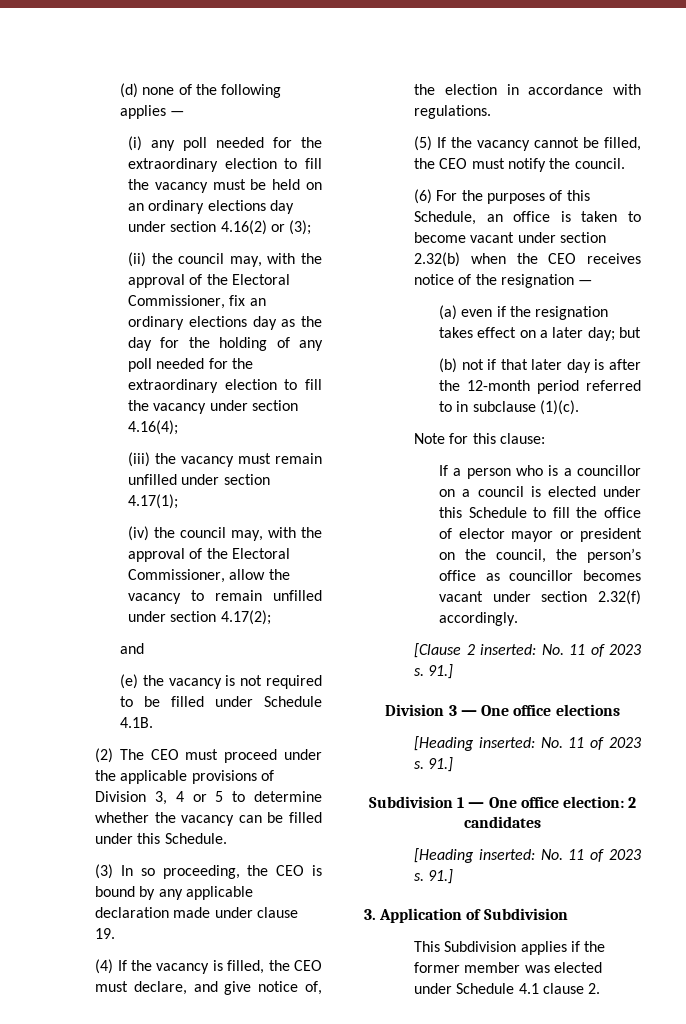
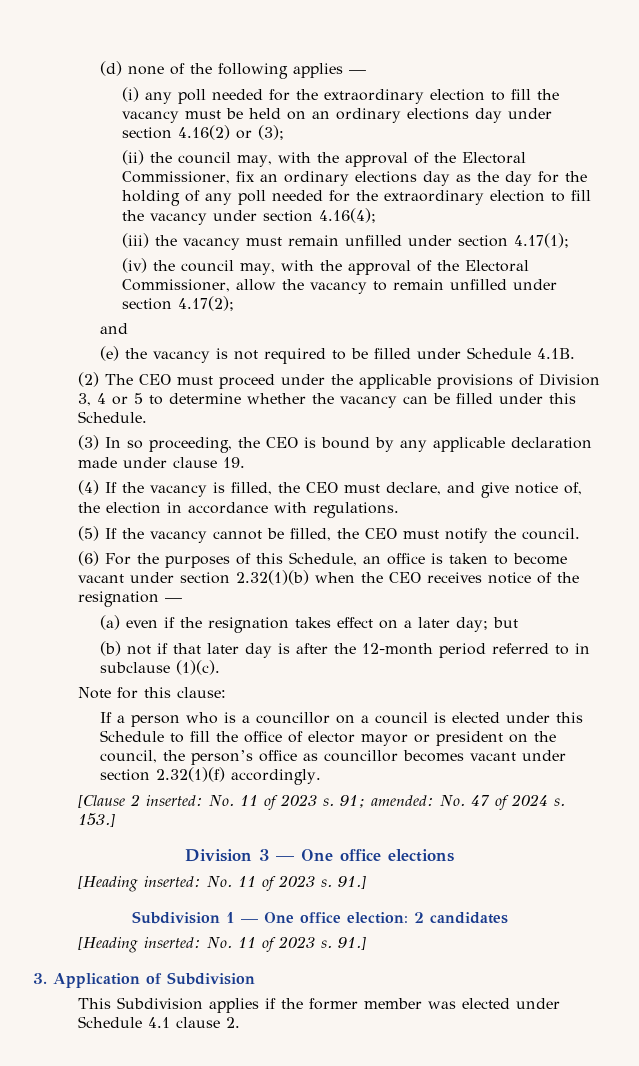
- (6) For the purposes of this Schedule, an office is taken to become vacant under section 2.32(b) when the CEO receives notice of the resignation —
+ (6) For the purposes of this Schedule, an office is taken to become vacant under section 2.32(1)(b) when the CEO receives notice of the resignation —
- If a person who is a councillor on a council is elected under this Schedule to fill the office of elector mayor or president on the council, the person’s office as councillor becomes vacant under section 2.32(f) accordingly.
+ If a person who is a councillor on a council is elected under this Schedule to fill the office of elector mayor or president on the council, the person’s office as councillor becomes vacant under section 2.32(1)(f) accordingly.
- [Clause 2 inserted: No. 11 of 2023 s. 91.]
+ [Clause 2 inserted: No. 11 of 2023 s. 91; amended: No. 47 of 2024 s. 153.]

